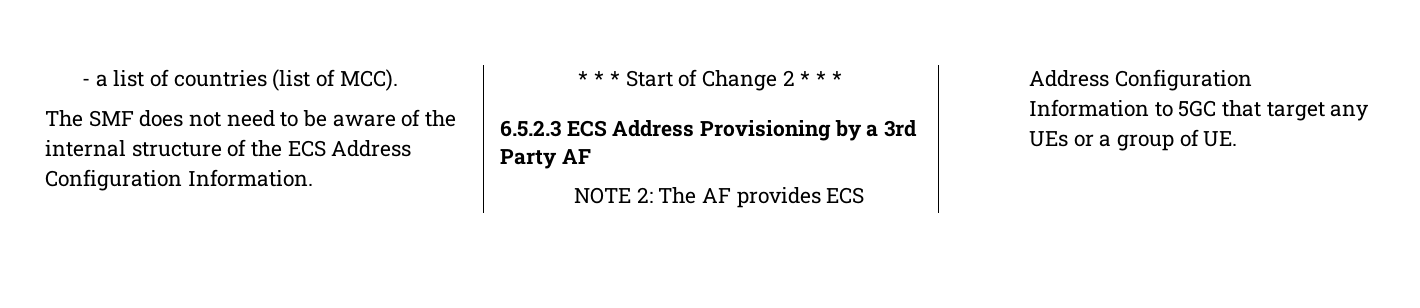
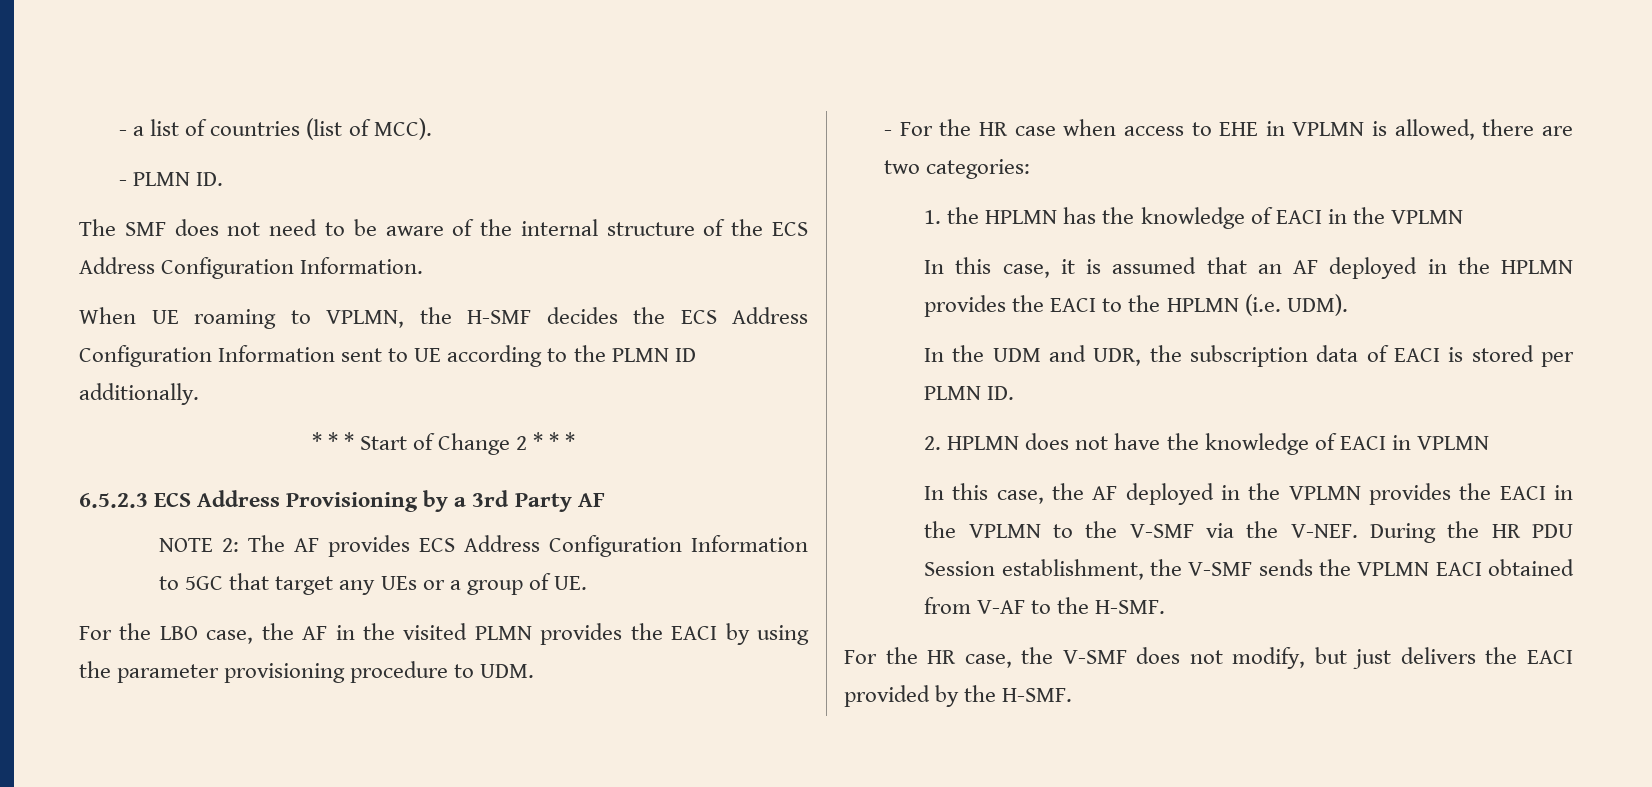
+ - PLMN ID.
+ When UE roaming to VPLMN, the H-SMF decides the ECS Address Configuration Information sent to UE according to the PLMN ID additionally.
+ For the LBO case, the AF in the visited PLMN provides the EACI by using the parameter provisioning procedure to UDM.
+ - For the HR case when access to EHE in VPLMN is allowed, there are two categories:
+ 1. the HPLMN has the knowledge of EACI in the VPLMN
+ In this case, it is assumed that an AF deployed in the HPLMN provides the EACI to the HPLMN (i.e. UDM).
+ In the UDM and UDR, the subscription data of EACI is stored per PLMN ID.
+ 2. HPLMN does not have the knowledge of EACI in VPLMN
+ In this case, the AF deployed in the VPLMN provides the EACI in the VPLMN to the V-SMF via the V-NEF. During the HR PDU Session establishment, the V-SMF sends the VPLMN EACI obtained from V-AF to the H-SMF.
+ For the HR case, the V-SMF does not modify, but just delivers the EACI provided by the H-SMF.

